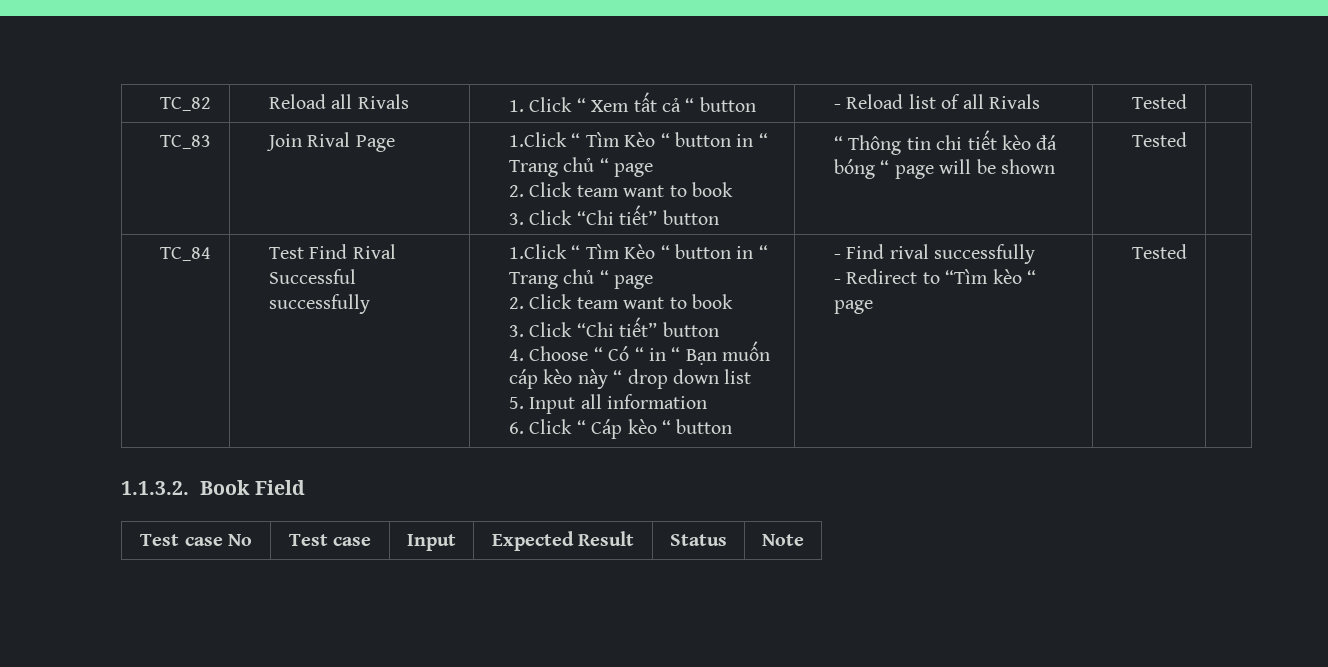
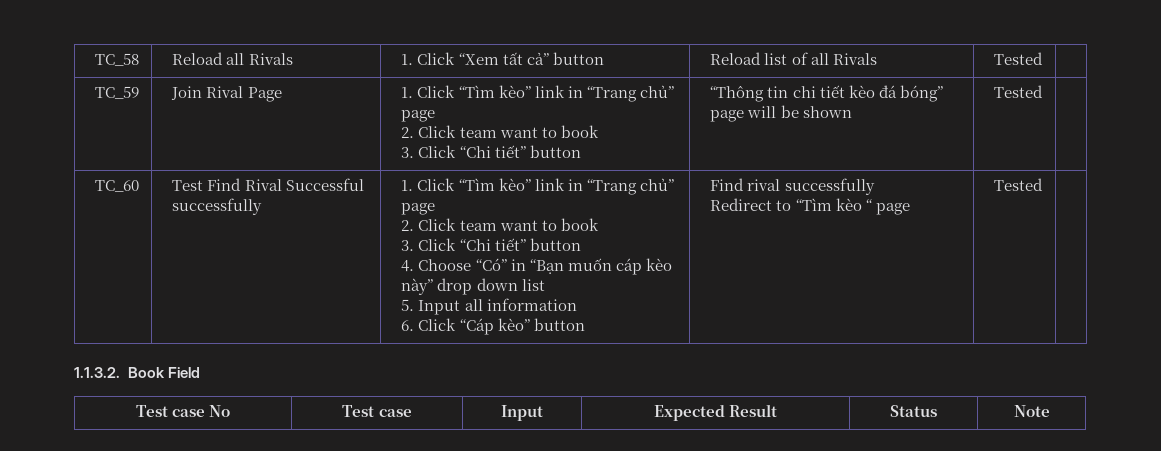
- TC_82 | Reload all Rivals | 1. Click “ Xem tất cả “ button | - Reload list of all Rivals | Tested |
+ TC_58 | Reload all Rivals | 1. Click “Xem tất cả” button | Reload list of all Rivals | Tested |
- TC_83
+ TC_59
- Join Rival Page | 1.Click “ Tìm Kèo “ button in “ Trang chủ “ page
+ Join Rival Page | 1. Click “Tìm kèo” link in “Trang chủ” page
- “ Thông tin chi tiết kèo đá bóng “ page will be shown
+ “Thông tin chi tiết kèo đá bóng” page will be shown
- TC_84
+ TC_60
- Test Find Rival Successful successfully | 1.Click “ Tìm Kèo “ button in “ Trang chủ “ page
+ Test Find Rival Successful successfully | 1. Click “Tìm kèo” link in “Trang chủ” page
- 4. Choose “ Có “ in “ Bạn muốn cáp kèo này “ drop down list
+ 4. Choose “Có” in “Bạn muốn cáp kèo này” drop down list
- 6. Click “ Cáp kèo “ button | - Find rival successfully
+ 6. Click “Cáp kèo” button | Find rival successfully
- - Redirect to “Tìm kèo “ page
+ Redirect to “Tìm kèo “ page

